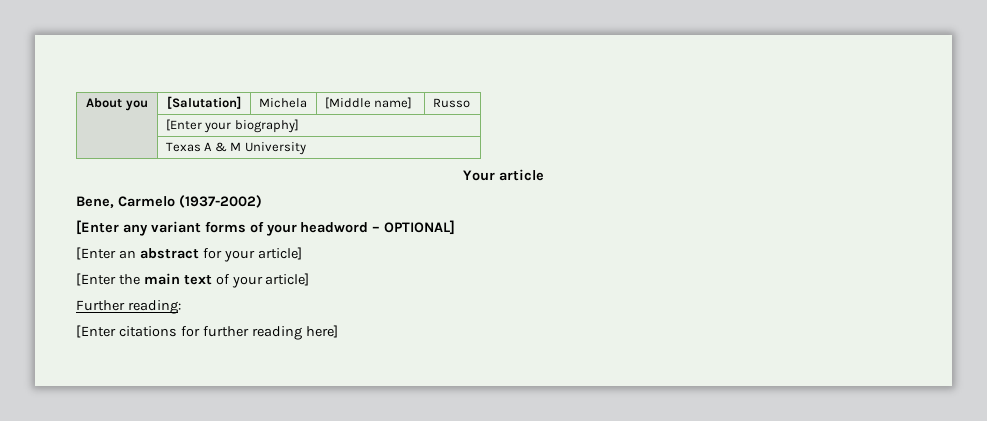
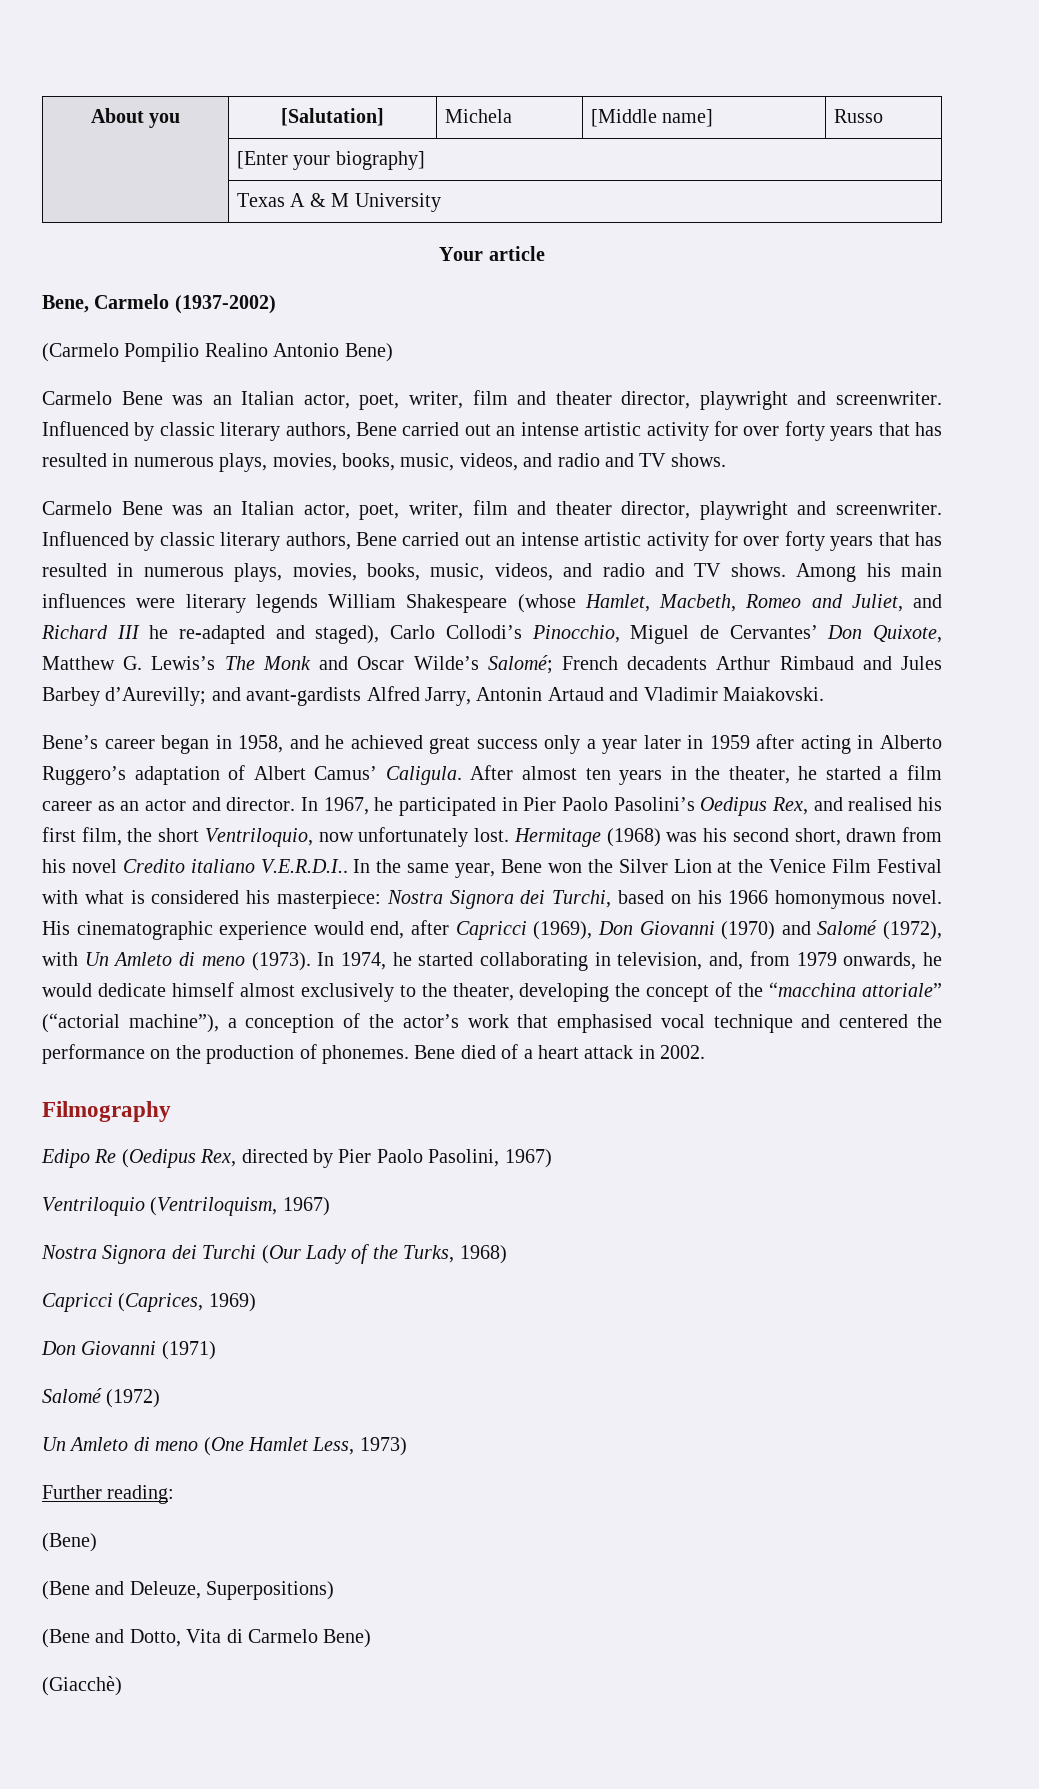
- [Enter any variant forms of your headword – OPTIONAL]
- [Enter an abstract for your article]
- [Enter the main text of your article]
+ (Carmelo Pompilio Realino Antonio Bene)
+ Carmelo Bene was an Italian actor, poet, writer, film and theater director, playwright and screenwriter. Influenced by classic literary authors, Bene carried out an intense artistic activity for over forty years that has resulted in numerous plays, movies, books, music, videos, and radio and TV shows.
+ Carmelo Bene was an Italian actor, poet, writer, film and theater director, playwright and screenwriter. Influenced by classic literary authors, Bene carried out an intense artistic activity for over forty years that has resulted in numerous plays, movies, books, music, videos, and radio and TV shows. Among his main influences were literary legends William Shakespeare (whose Hamlet, Macbeth, Romeo and Juliet, and Richard III he re-adapted and staged), Carlo Collodi’s Pinocchio, Miguel de Cervantes’ Don Quixote, Matthew G. Lewis’s The Monk and Oscar Wilde’s Salomé; French decadents Arthur Rimbaud and Jules Barbey d’Aurevilly; and avant-gardists Alfred Jarry, Antonin Artaud and Vladimir Maiakovski.
+ Bene’s career began in 1958, and he achieved great success only a year later in 1959 after acting in Alberto Ruggero’s adaptation of Albert Camus’ Caligula. After almost ten years in the theater, he started a film career as an actor and director. In 1967, he participated in Pier Paolo Pasolini’s Oedipus Rex, and realised his first film, the short Ventriloquio, now unfortunately lost. Hermitage (1968) was his second short, drawn from his novel Credito italiano V.E.R.D.I.. In the same year, Bene won the Silver Lion at the Venice Film Festival with what is considered his masterpiece: Nostra Signora dei Turchi, based on his 1966 homonymous novel. His cinematographic experience would end, after Capricci (1969), Don Giovanni (1970) and Salomé (1972), with Un Amleto di meno (1973). In 1974, he started collaborating in television, and, from 1979 onwards, he would dedicate himself almost exclusively to the theater, developing the concept of the “macchina attoriale” (“actorial machine”), a conception of the actor’s work that emphasised vocal technique and centered the performance on the production of phonemes. Bene died of a heart attack in 2002.
+ Filmography
+ Edipo Re (Oedipus Rex, directed by Pier Paolo Pasolini, 1967)
+ Ventriloquio (Ventriloquism, 1967)
+ Nostra Signora dei Turchi (Our Lady of the Turks, 1968)
+ Capricci (Caprices, 1969)
+ Don Giovanni (1971)
+ Salomé (1972)
+ Un Amleto di meno (One Hamlet Less, 1973)
  Further reading:
- [Enter citations for further reading here]
+ (Bene)
+ (Bene and Deleuze, Superpositions)
+ (Bene and Dotto, Vita di Carmelo Bene)
+ (Giacchè)

